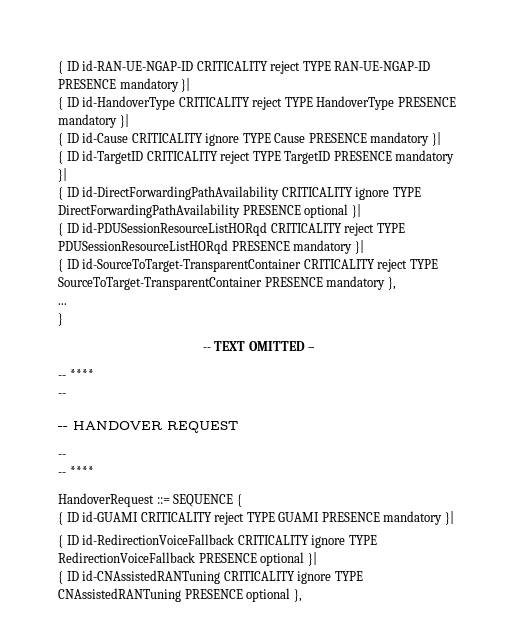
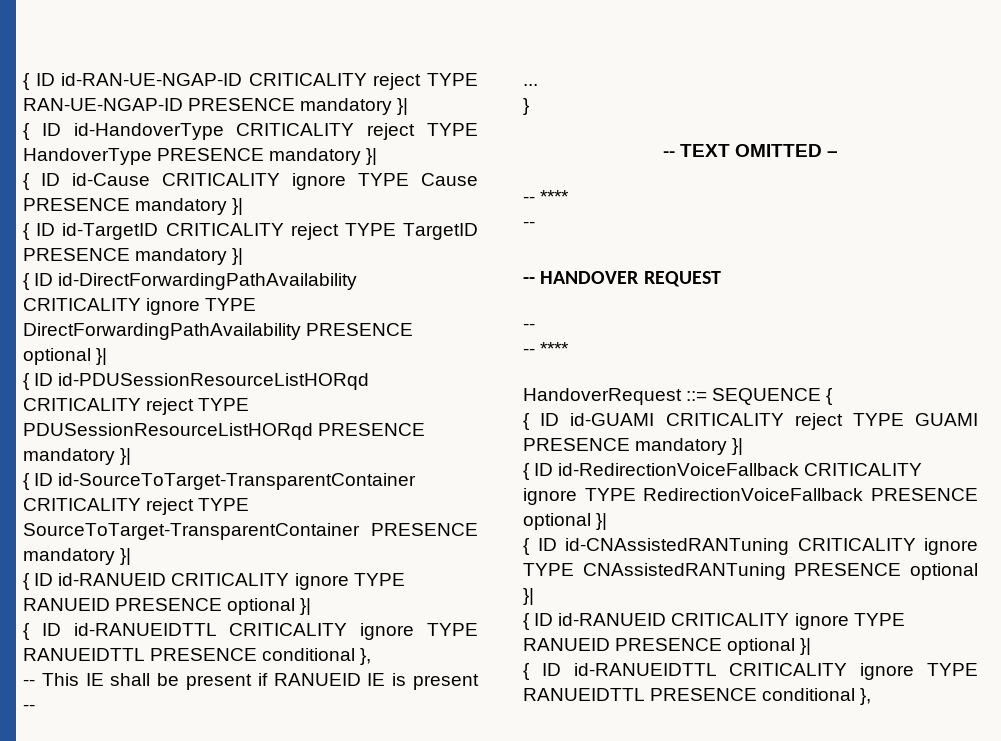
- { ID id-SourceToTarget-TransparentContainer CRITICALITY reject TYPE SourceToTarget-TransparentContainer PRESENCE mandatory },
+ { ID id-SourceToTarget-TransparentContainer CRITICALITY reject TYPE SourceToTarget-TransparentContainer PRESENCE mandatory }|
+ { ID id-RANUEID CRITICALITY ignore TYPE RANUEID PRESENCE optional }|
+ { ID id-RANUEIDTTL CRITICALITY ignore TYPE RANUEIDTTL PRESENCE conditional },
+ -- This IE shall be present if RANUEID IE is present --
- { ID id-CNAssistedRANTuning CRITICALITY ignore TYPE CNAssistedRANTuning PRESENCE optional },
+ { ID id-CNAssistedRANTuning CRITICALITY ignore TYPE CNAssistedRANTuning PRESENCE optional }|
+ { ID id-RANUEID CRITICALITY ignore TYPE RANUEID PRESENCE optional }|
+ { ID id-RANUEIDTTL CRITICALITY ignore TYPE RANUEIDTTL PRESENCE conditional },

